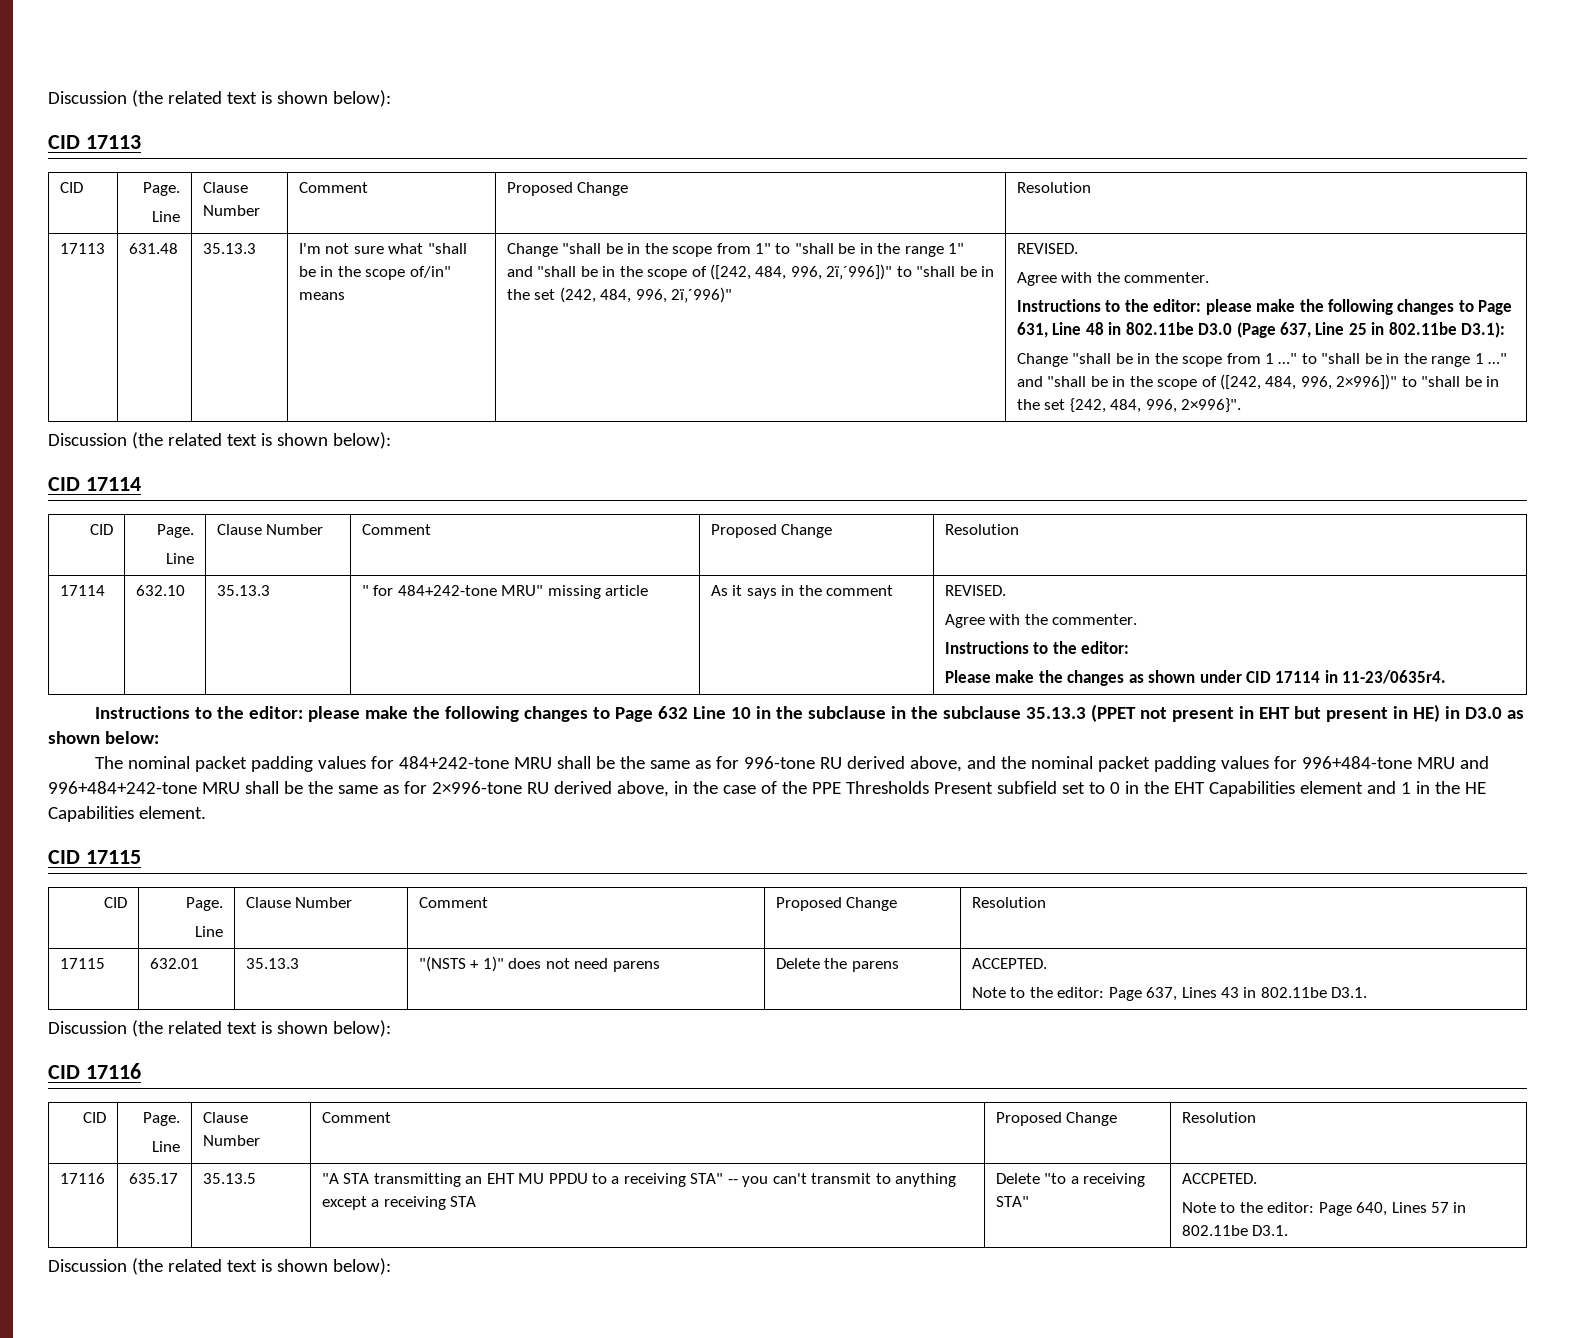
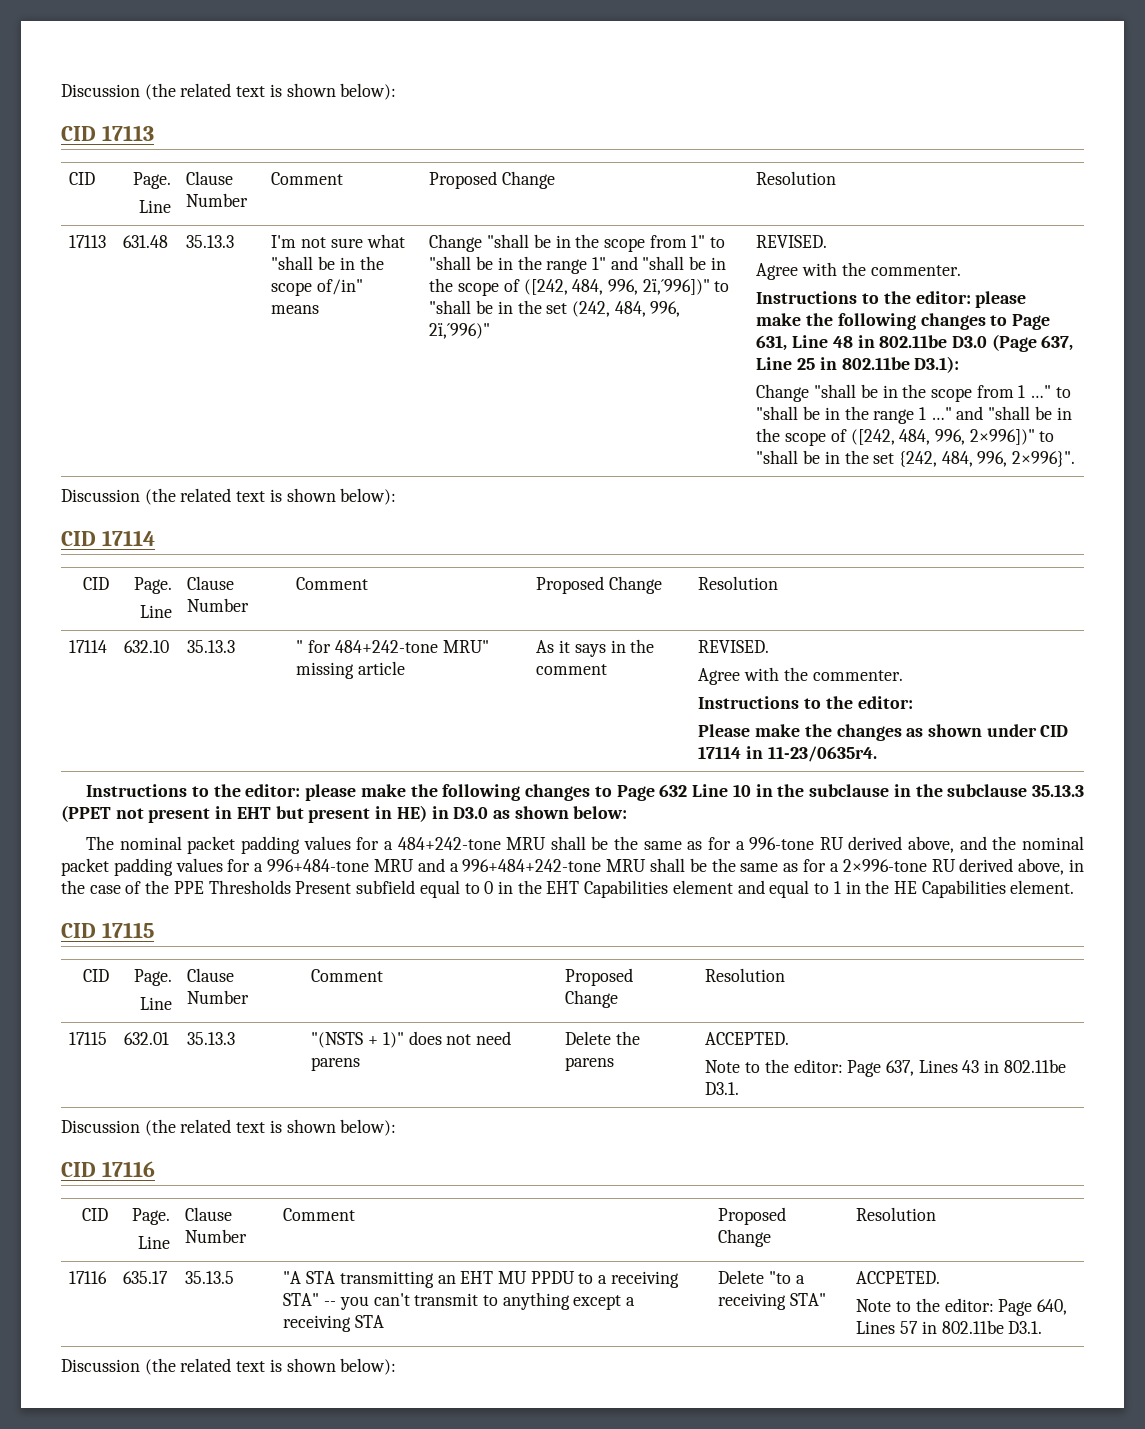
- The nominal packet padding values for 484+242-tone MRU shall be the same as for 996-tone RU derived above, and the nominal packet padding values for 996+484-tone MRU and 996+484+242-tone MRU shall be the same as for 2×996-tone RU derived above, in the case of the PPE Thresholds Present subfield set to 0 in the EHT Capabilities element and 1 in the HE Capabilities element.
+ The nominal packet padding values for a 484+242-tone MRU shall be the same as for a 996-tone RU derived above, and the nominal packet padding values for a 996+484-tone MRU and a 996+484+242-tone MRU shall be the same as for a 2×996-tone RU derived above, in the case of the PPE Thresholds Present subfield equal to 0 in the EHT Capabilities element and equal to 1 in the HE Capabilities element.

